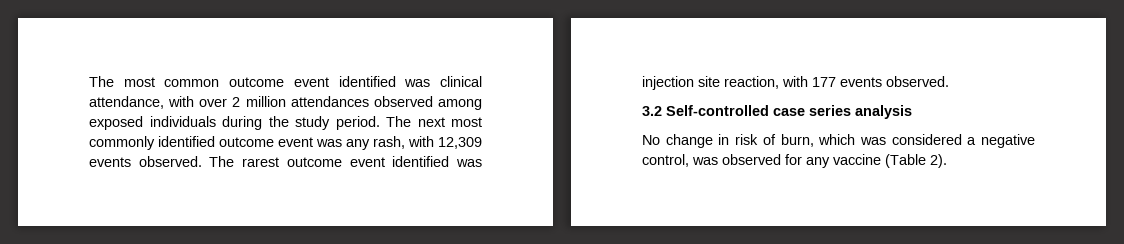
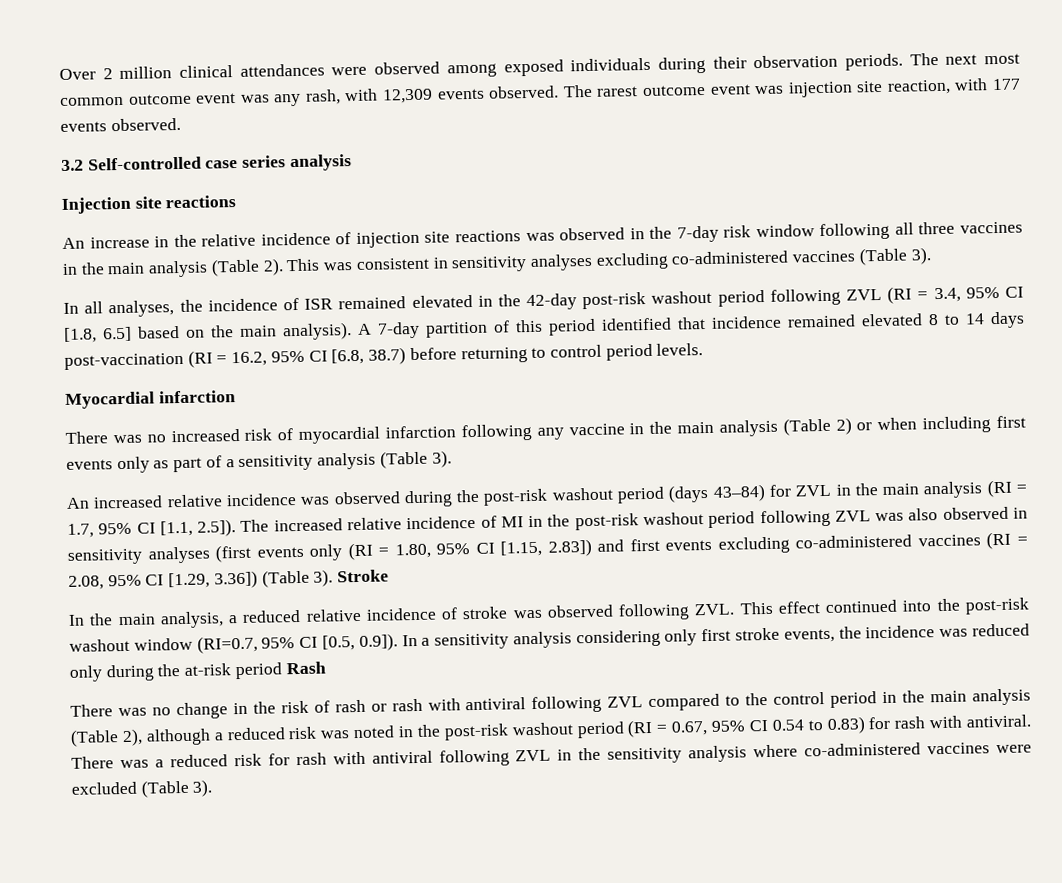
- The most common outcome event identified was clinical attendance, with over 2 million attendances observed among exposed individuals during the study period.
+ Over 2 million clinical attendances were observed among exposed individuals during their observation periods.
- The next most commonly identified outcome event was any rash, with 12,309 events observed.
+ The next most common outcome event was any rash, with 12,309 events observed.
- The rarest outcome event identified was injection site reaction, with 177 events observed.
+ The rarest outcome event was injection site reaction, with 177 events observed.
- No change in risk of burn, which was considered a negative control, was observed for any vaccine (Table 2).
+ Injection site reactions
+ An increase in the relative incidence of injection site reactions was observed in the 7-day risk window following all three vaccines in the main analysis (Table 2). This was consistent in sensitivity analyses excluding co-administered vaccines (Table 3).
+ In all analyses, the incidence of ISR remained elevated in the 42-day post-risk washout period following ZVL (RI = 3.4, 95% CI [1.8, 6.5] based on the main analysis). A 7-day partition of this period identified that incidence remained elevated 8 to 14 days post-vaccination (RI = 16.2, 95% CI [6.8, 38.7) before returning to control period levels.
+ Myocardial infarction
+ There was no increased risk of myocardial infarction following any vaccine in the main analysis (Table 2) or when including first events only as part of a sensitivity analysis (Table 3).
+ An increased relative incidence was observed during the post-risk washout period (days 43–84) for ZVL in the main analysis (RI = 1.7, 95% CI [1.1, 2.5]). The increased relative incidence of MI in the post-risk washout period following ZVL was also observed in sensitivity analyses (first events only (RI = 1.80, 95% CI [1.15, 2.83]) and first events excluding co-administered vaccines (RI = 2.08, 95% CI [1.29, 3.36]) (Table 3). Stroke
+ In the main analysis, a reduced relative incidence of stroke was observed following ZVL. This effect continued into the post-risk washout window (RI=0.7, 95% CI [0.5, 0.9]). In a sensitivity analysis considering only first stroke events, the incidence was reduced only during the at-risk period Rash
+ There was no change in the risk of rash or rash with antiviral following ZVL compared to the control period in the main analysis (Table 2), although a reduced risk was noted in the post-risk washout period (RI = 0.67, 95% CI 0.54 to 0.83) for rash with antiviral. There was a reduced risk for rash with antiviral following ZVL in the sensitivity analysis where co-administered vaccines were excluded (Table 3).

